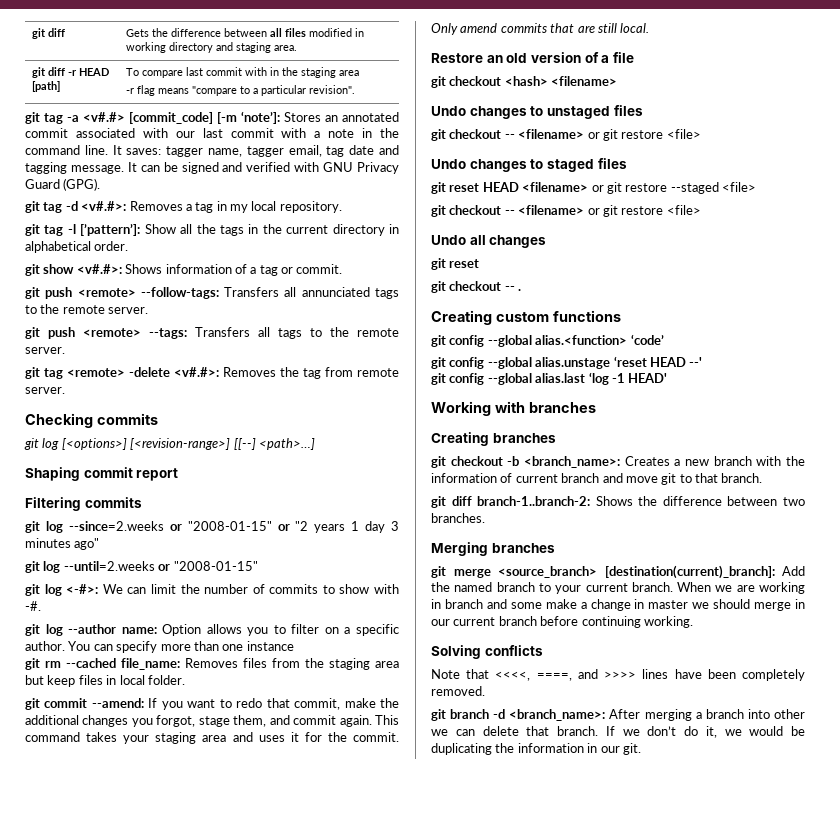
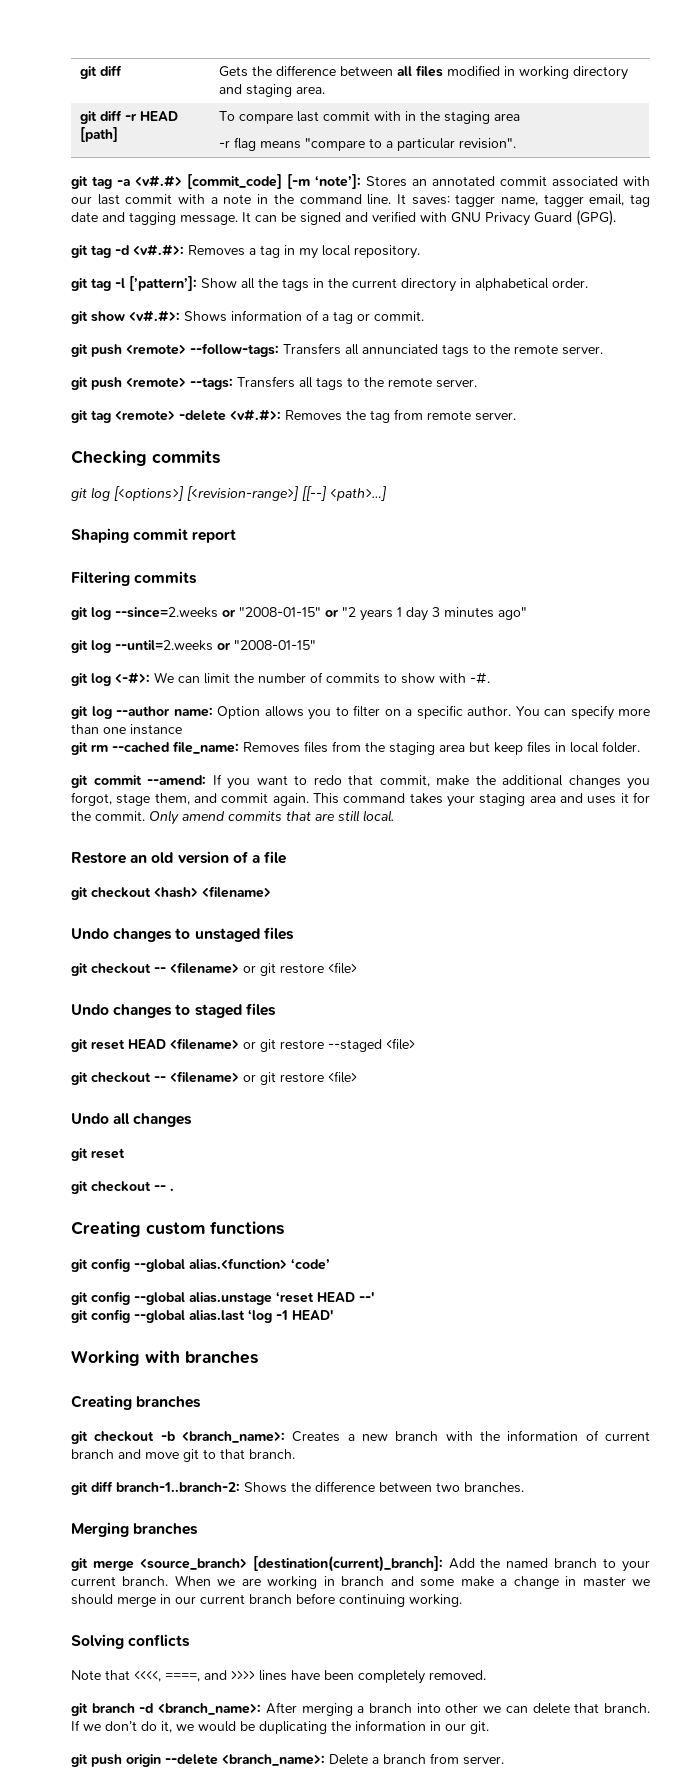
+ git push origin --delete <branch_name>: Delete a branch from server.

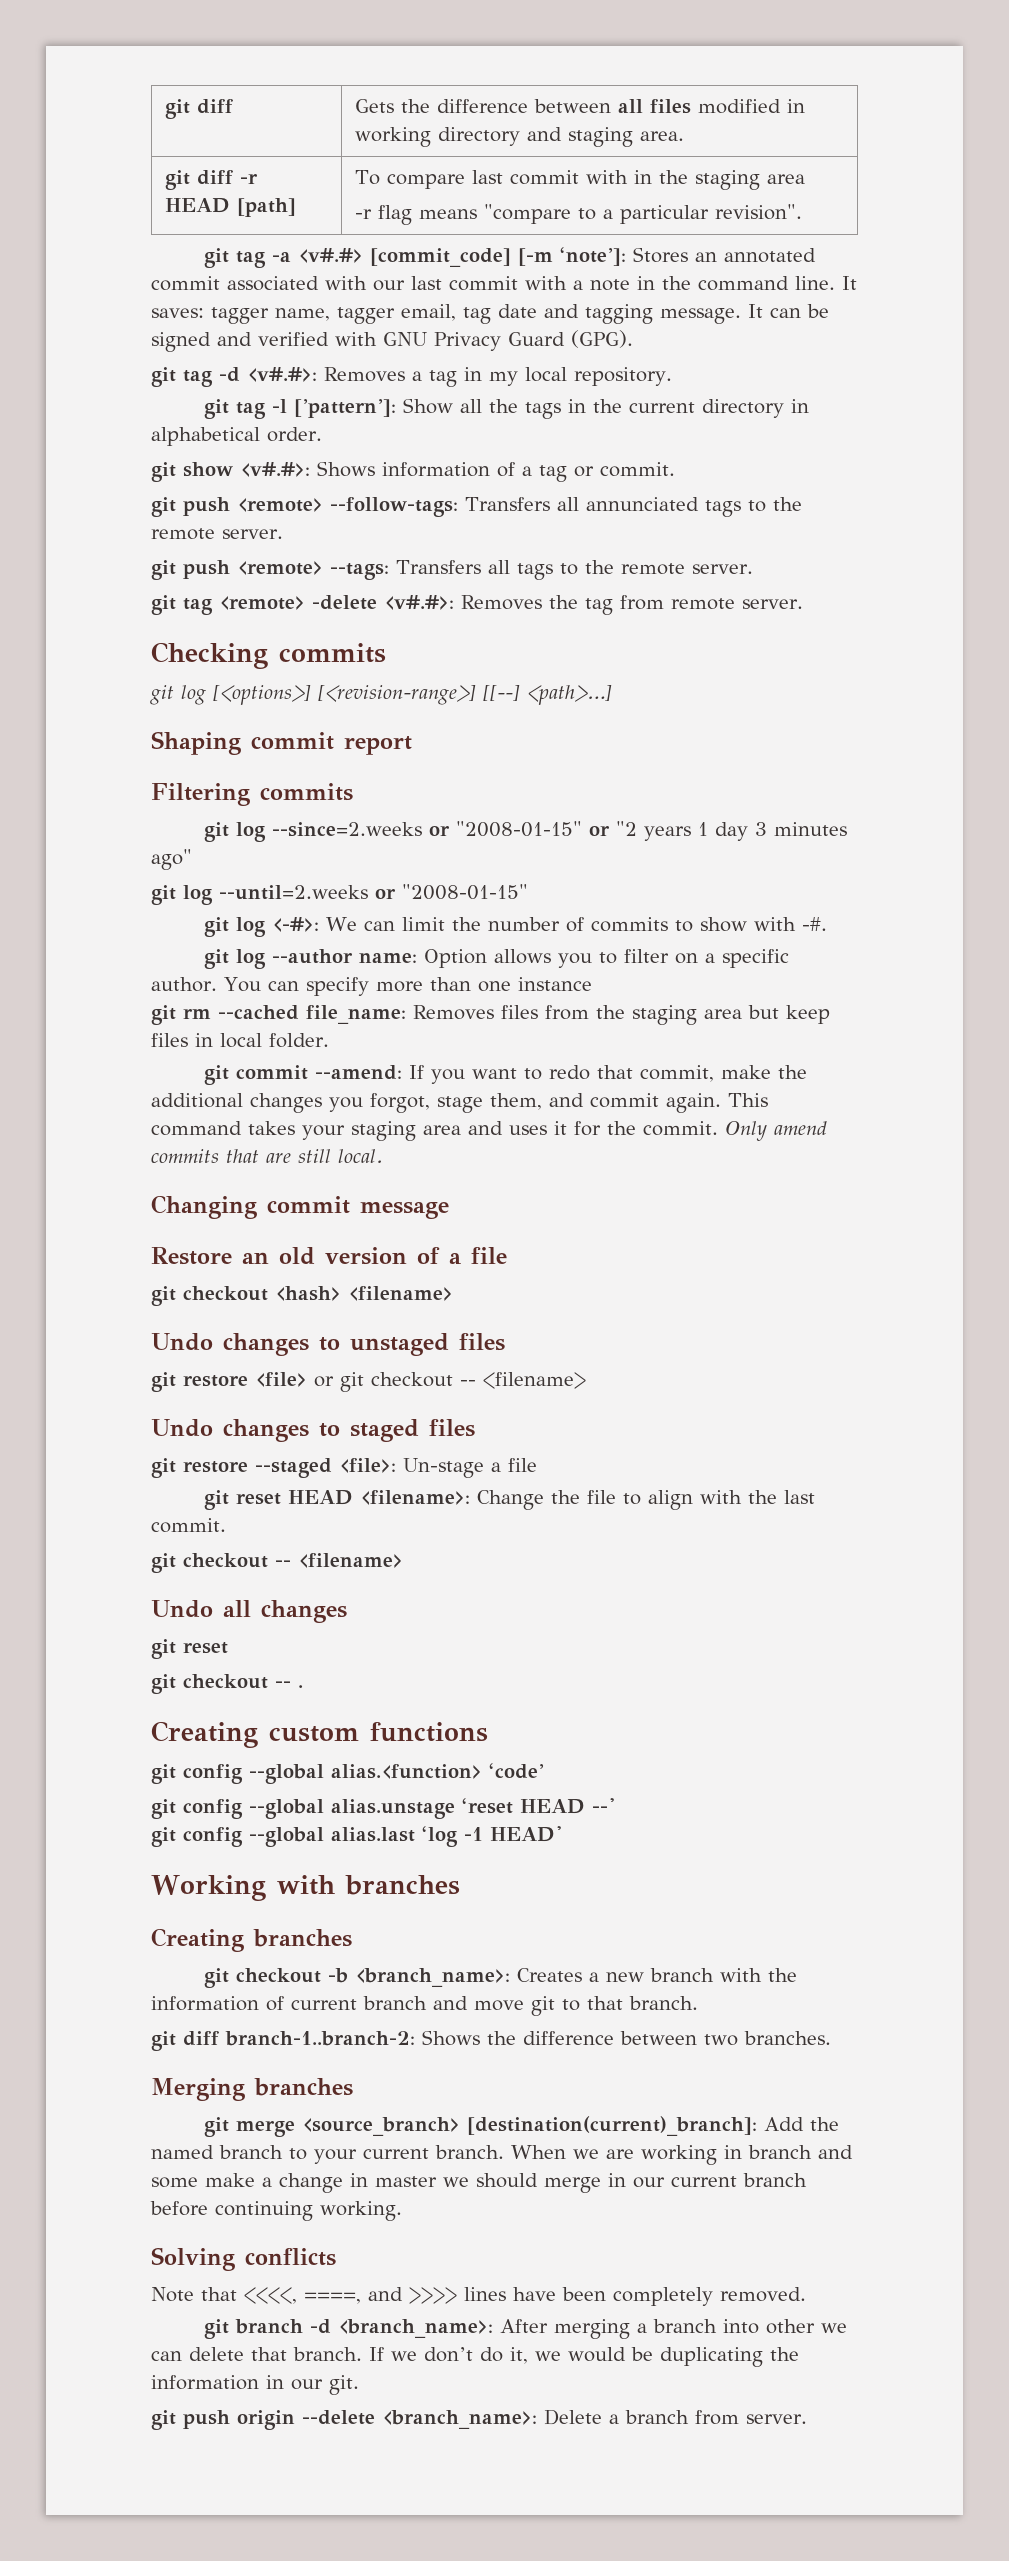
+ Changing commit message
  Undo changes to unstaged files
- git checkout -- <filename> or git restore <file>
+ git restore <file> or git checkout -- <filename>
- git reset HEAD <filename> or git restore --staged <file>
- git checkout -- <filename> or git restore <file>
+ git restore --staged <file>: Un-stage a file
+ git reset HEAD <filename>: Change the file to align with the last commit.
+ git checkout -- <filename>

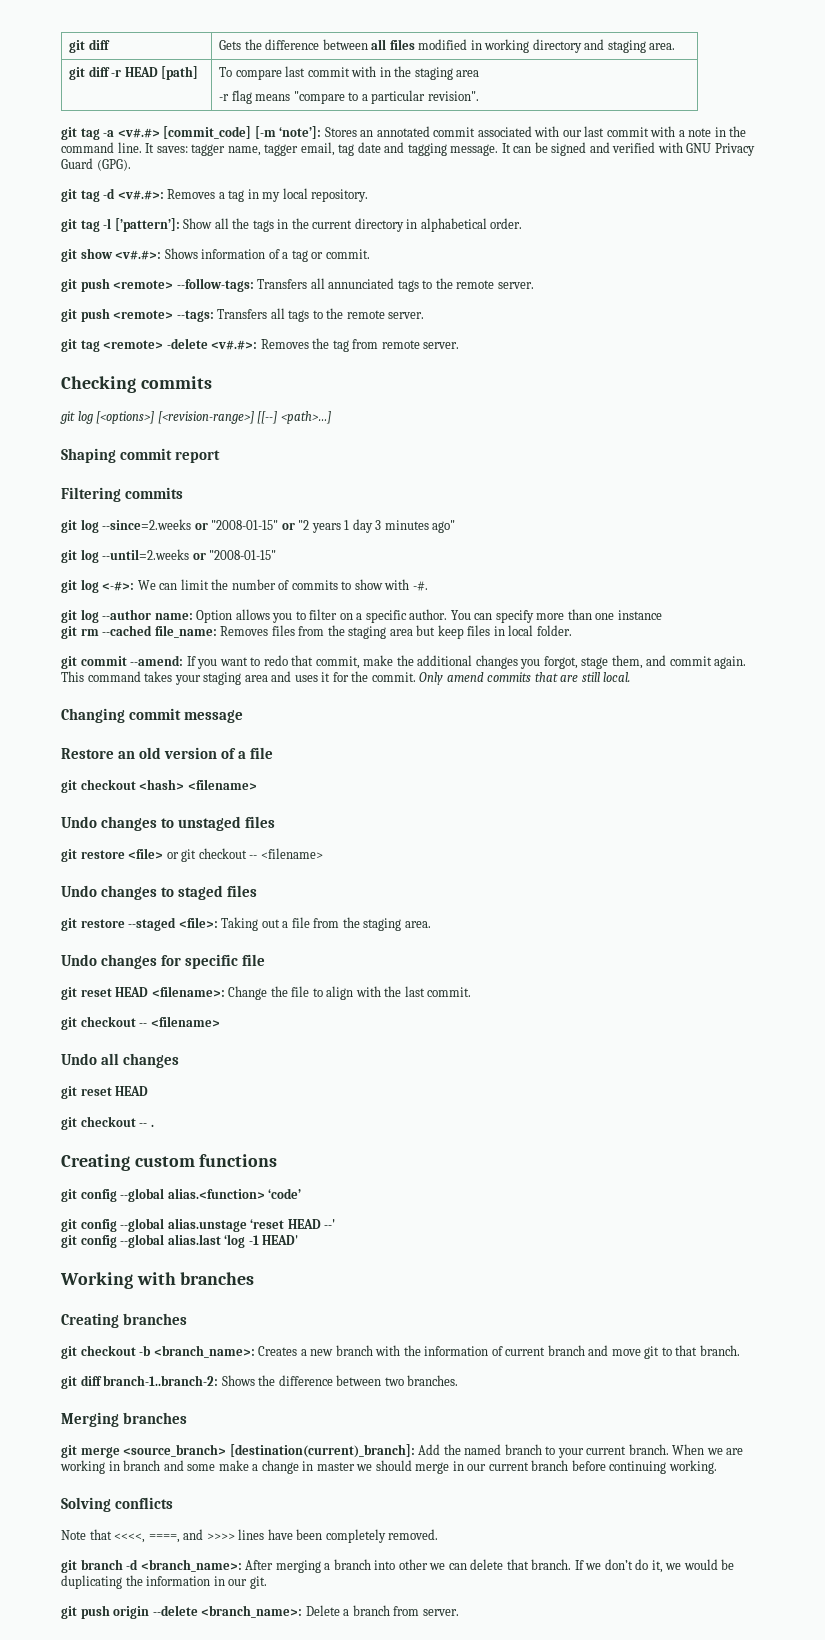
- git restore --staged <file>: Un-stage a file
+ git restore --staged <file>: Taking out a file from the staging area.
+ Undo changes for specific file
  Undo all changes
- git reset
+ git reset HEAD

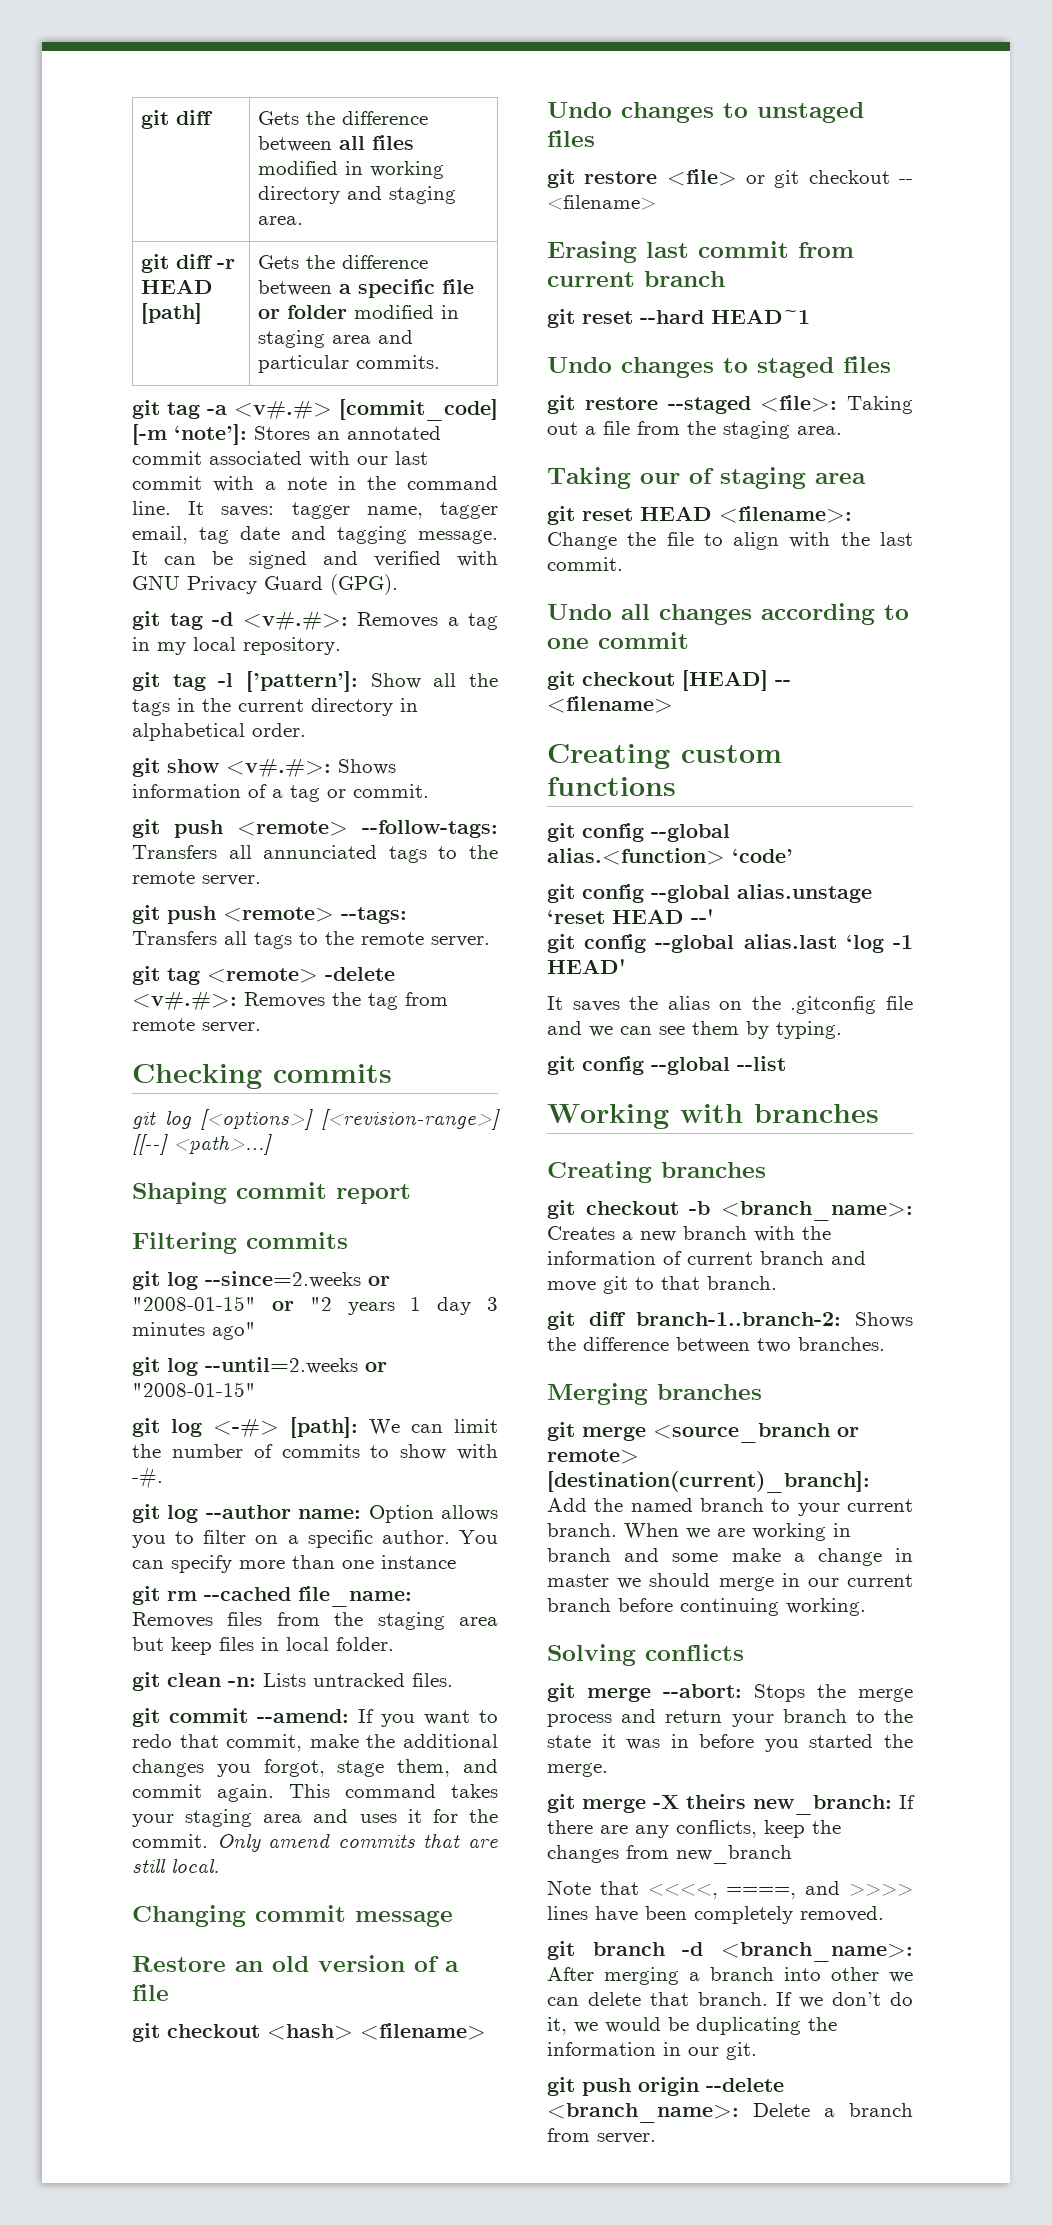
- git diff -r HEAD [path] | To compare last commit with in the staging area
- -r flag means "compare to a particular revision".
+ git diff -r HEAD [path] | Gets the difference between a specific file or folder modified in staging area and particular commits.
- git log <-#>: We can limit the number of commits to show with -#.
+ git log <-#> [path]: We can limit the number of commits to show with -#.
+ git clean -n: Lists untracked files.
+ Erasing last commit from current branch
+ git reset --hard HEAD~1
- Undo changes for specific file
+ Taking our of staging area
  git reset HEAD <filename>: Change the file to align with the last commit.
- git checkout -- <filename>
- Undo all changes
- git reset HEAD
- git checkout -- .
+ Undo all changes according to one commit
+ git checkout [HEAD] -- <filename>
+ It saves the alias on the .gitconfig file and we can see them by typing.
+ git config --global --list
- git merge <source_branch> [destination(current)_branch]: Add the named branch to your current branch.
+ git merge <source_branch or remote> [destination(current)_branch]: Add the named branch to your current branch.
+ git merge --abort: Stops the merge process and return your branch to the state it was in before you started the merge.
+ git merge -X theirs new_branch: If there are any conflicts, keep the changes from new_branch

